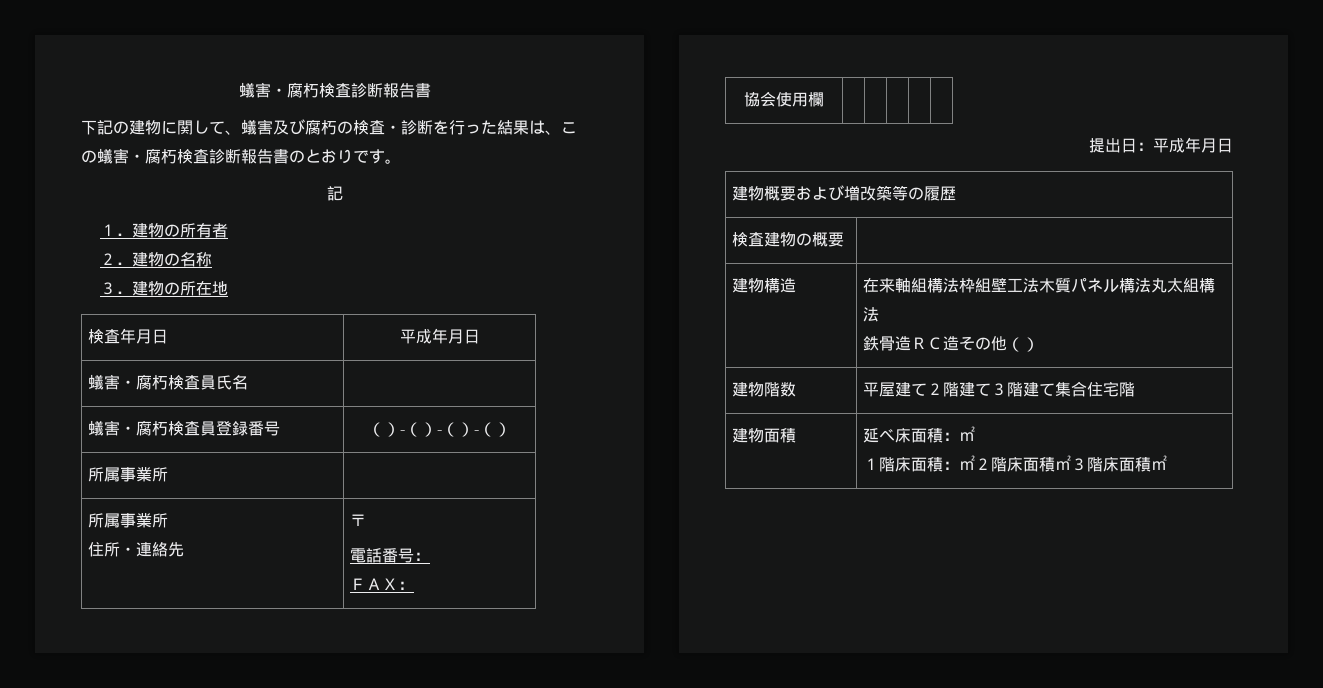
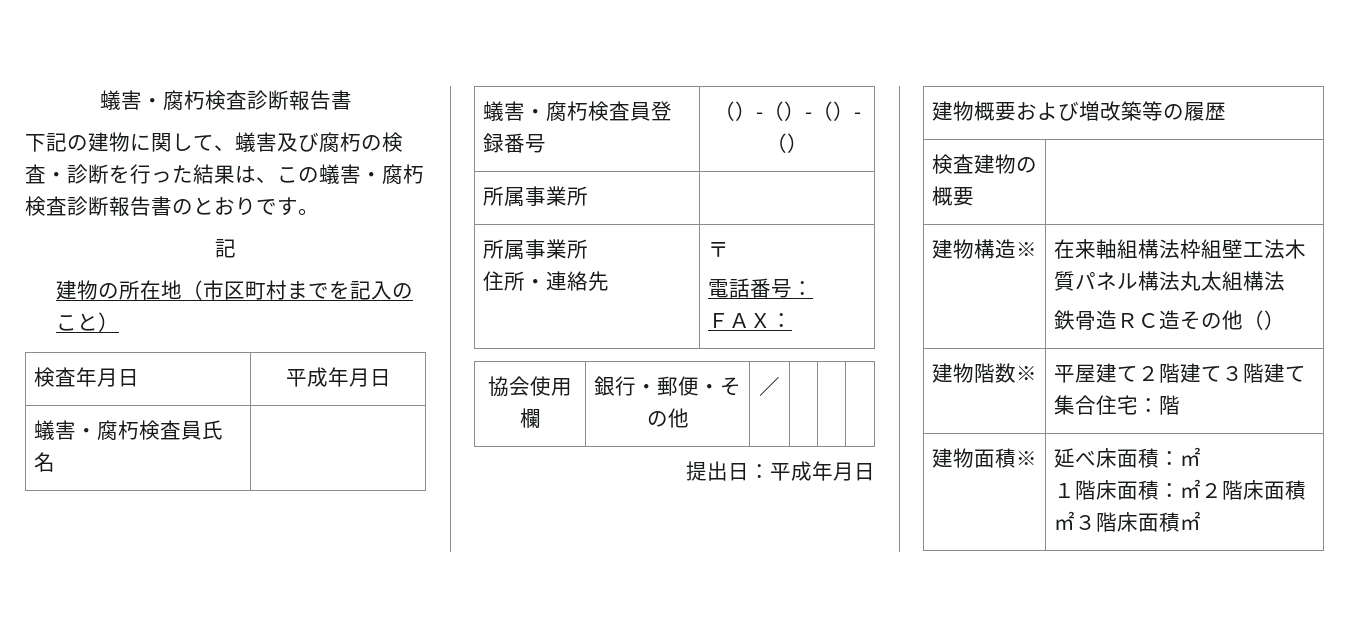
- １．建物の所有者
- ２．建物の名称
- ３．建物の所在地
+ 建物の所在地（市区町村までを記入のこと）
- 協会使用欄 | | | | |
+ 協会使用欄 | 銀行・郵便・その他 | ／ | | |
- 建物構造 | 在来軸組構法枠組壁工法木質パネル構法丸太組構法
+ 建物構造※ | 在来軸組構法枠組壁工法木質パネル構法丸太組構法
- 建物階数 | 平屋建て２階建て３階建て集合住宅階
+ 建物階数※ | 平屋建て２階建て３階建て集合住宅：階
- 建物面積 | 延べ床面積：㎡
+ 建物面積※ | 延べ床面積：㎡

